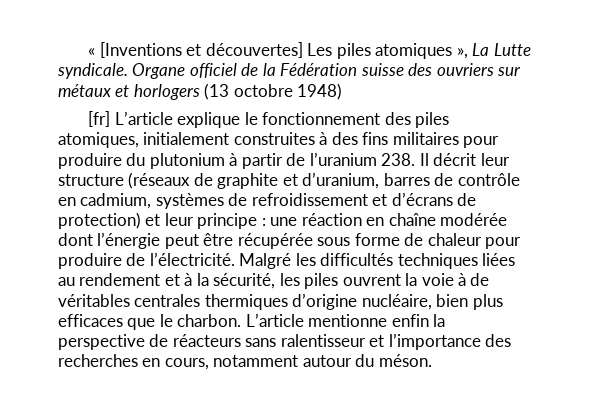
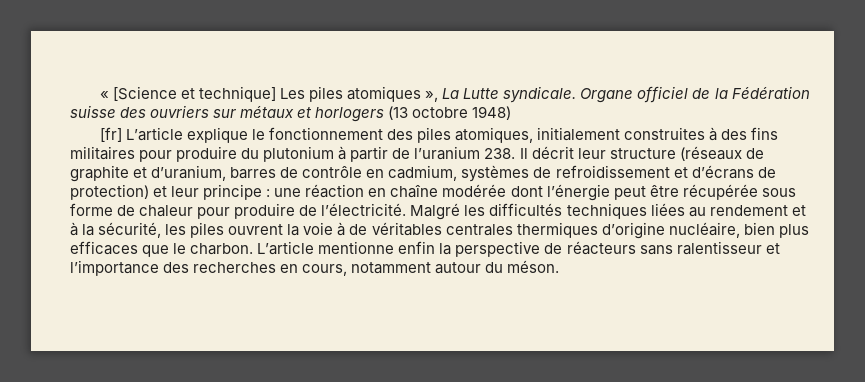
- « [Inventions et découvertes] Les piles atomiques », La Lutte syndicale.
+ « [Science et technique] Les piles atomiques », La Lutte syndicale.

